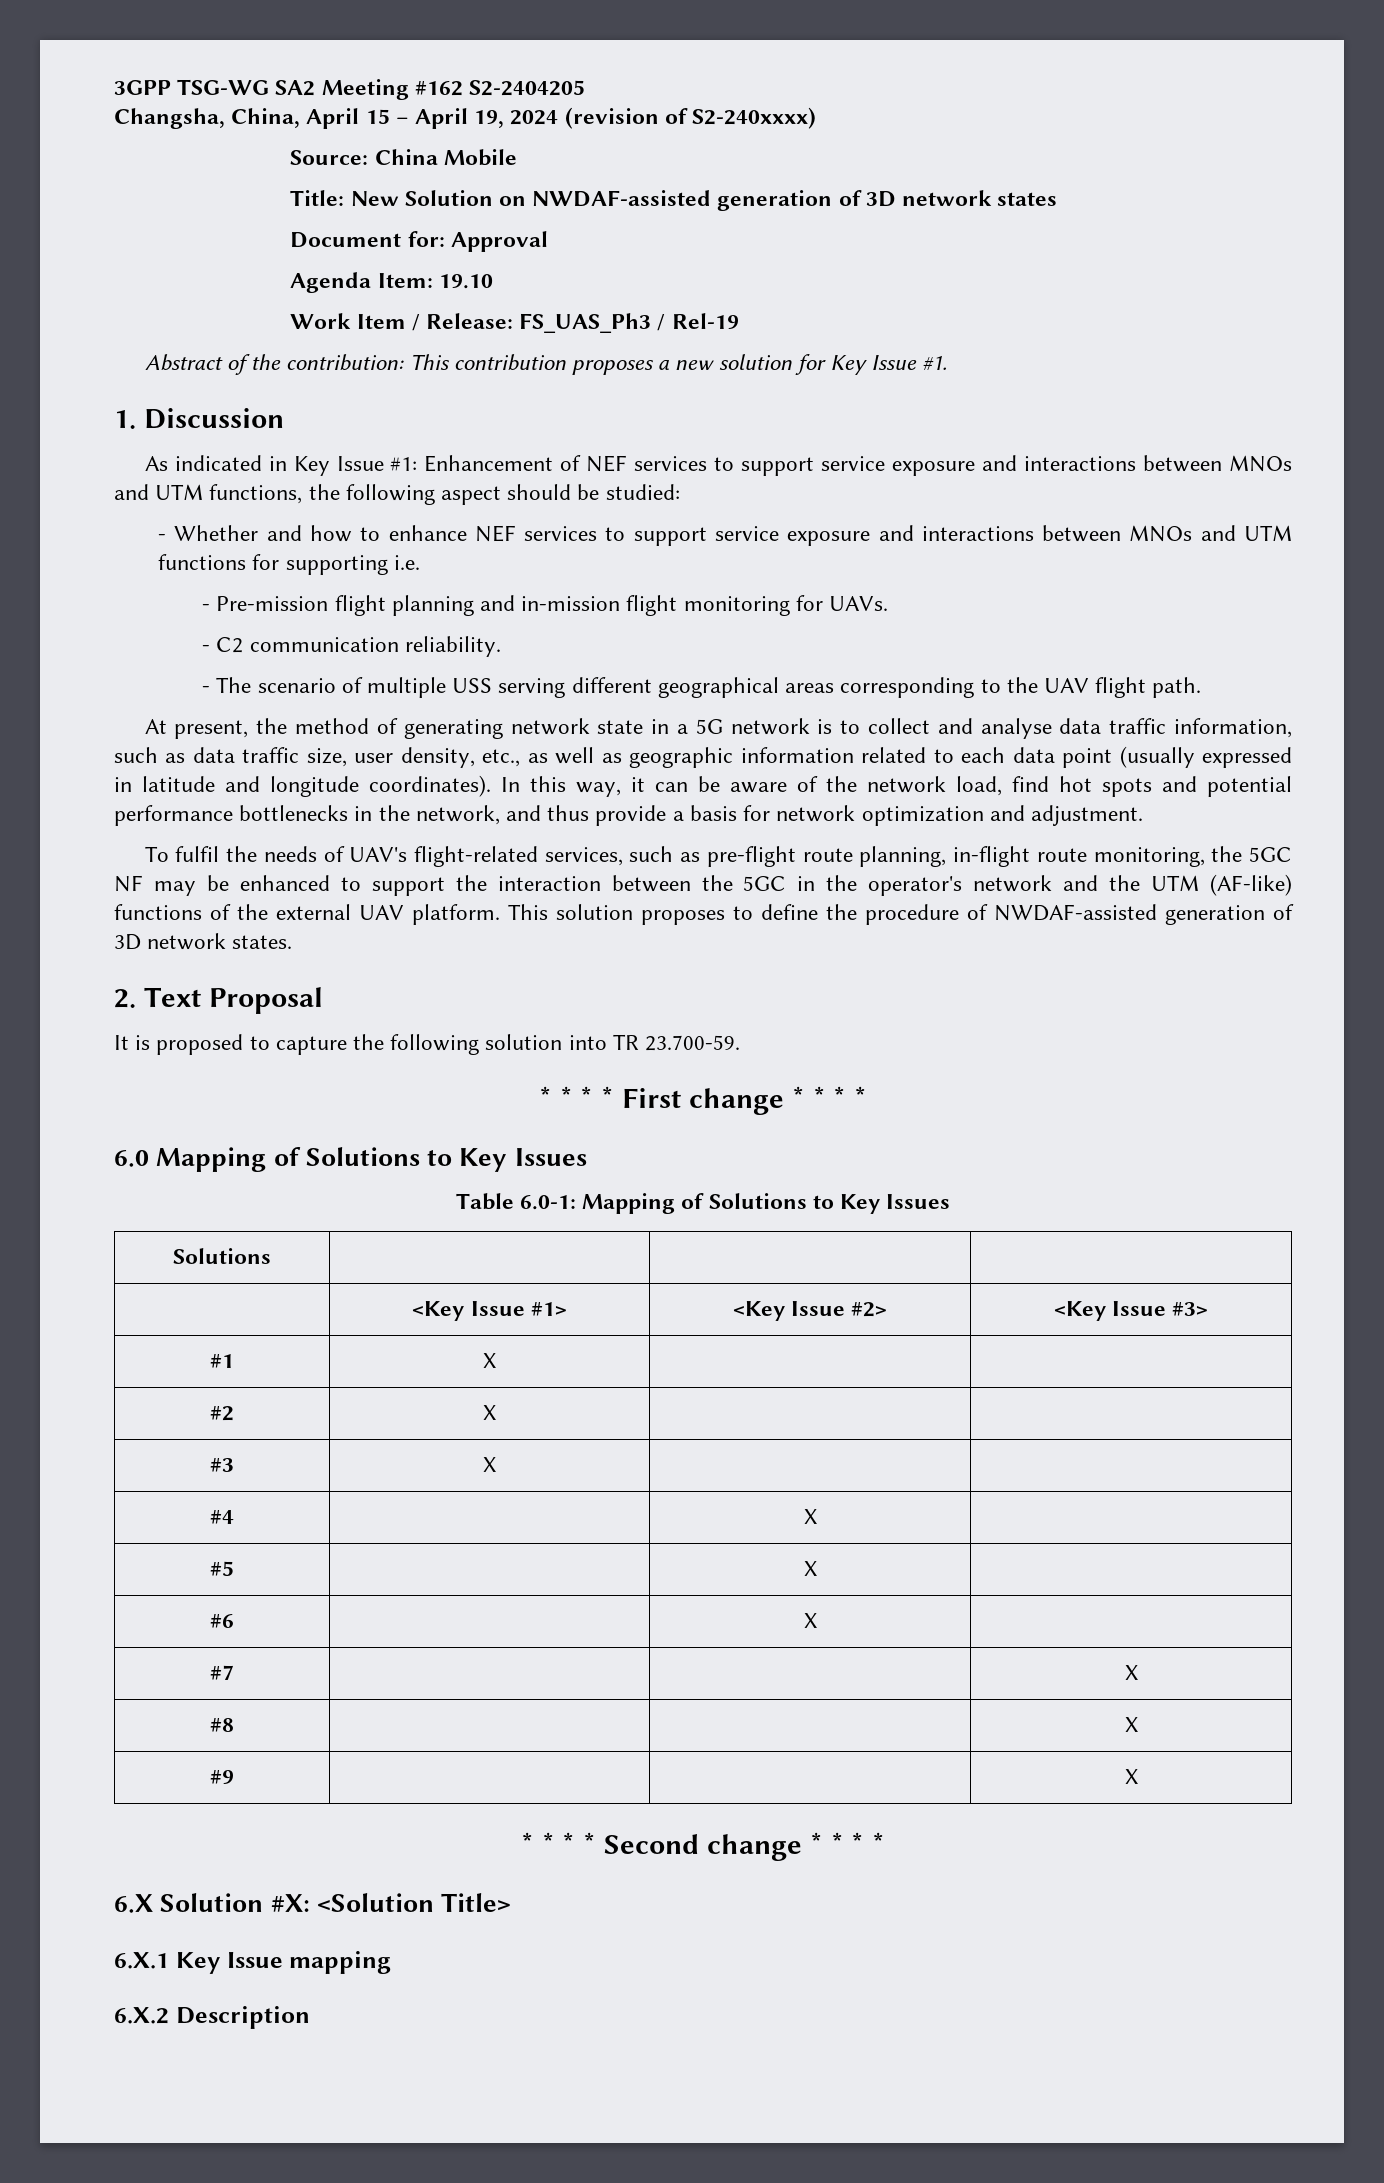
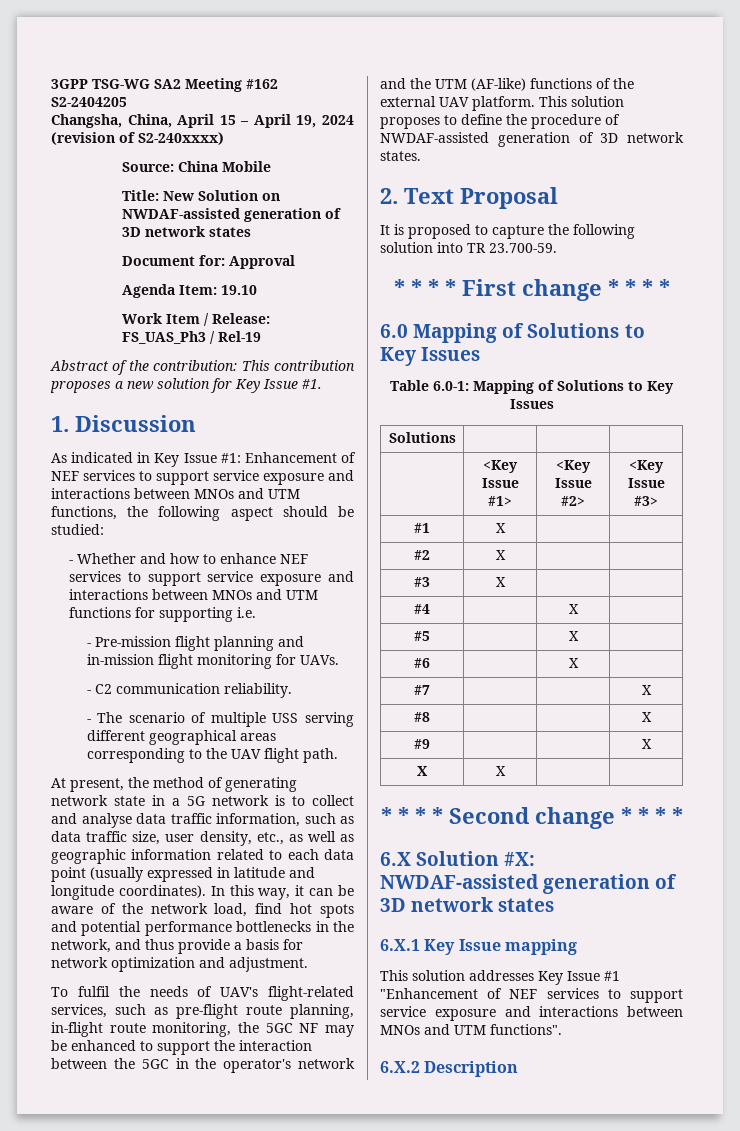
+ X | X | |
- 6.X Solution #X: <Solution Title>
+ 6.X Solution #X: NWDAF-assisted generation of 3D network states
  6.X.1 Key Issue mapping
+ This solution addresses Key Issue #1 "Enhancement of NEF services to support service exposure and interactions between MNOs and UTM functions".

